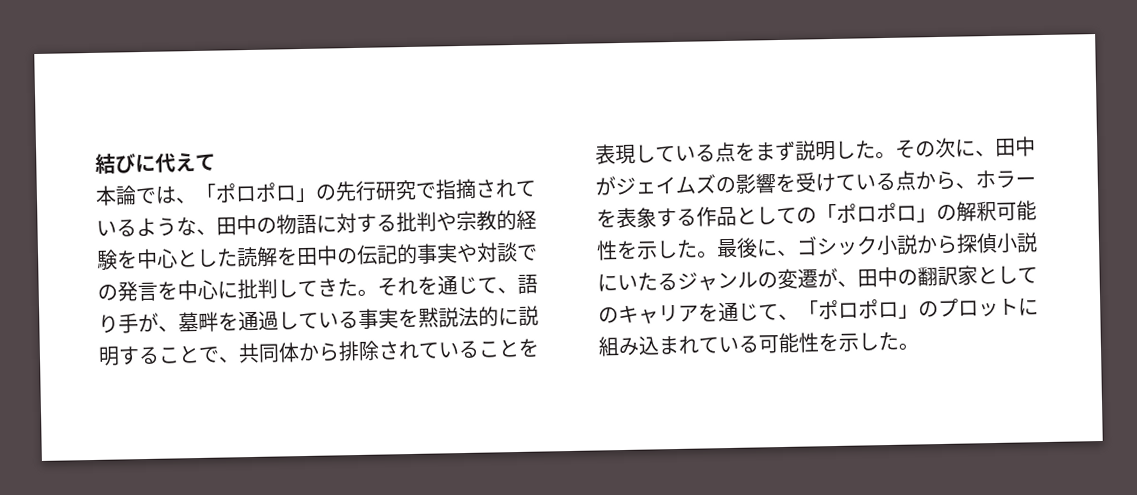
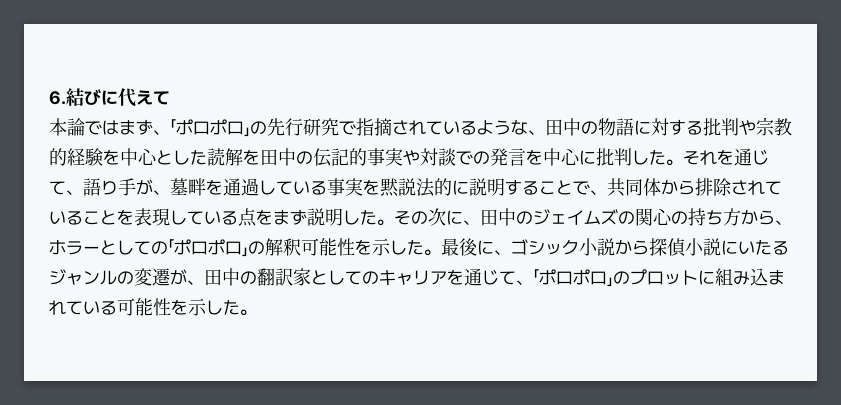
- 結びに代えて
+ 6.結びに代えて
- 本論では、「ポロポロ」の先行研究で指摘されているような、田中の物語に対する批判や宗教的経験を中心とした読解を田中の伝記的事実や対談での発言を中心に批判してきた。
+ 本論ではまず、「ポロポロ」の先行研究で指摘されているような、田中の物語に対する批判や宗教的経験を中心とした読解を田中の伝記的事実や対談での発言を中心に批判した。
- その次に、田中がジェイムズの影響を受けている点から、ホラーを表象する作品としての「ポロポロ」の解釈可能性を示した。
+ その次に、田中のジェイムズの関心の持ち方から、ホラーとしての「ポロポロ」の解釈可能性を示した。

